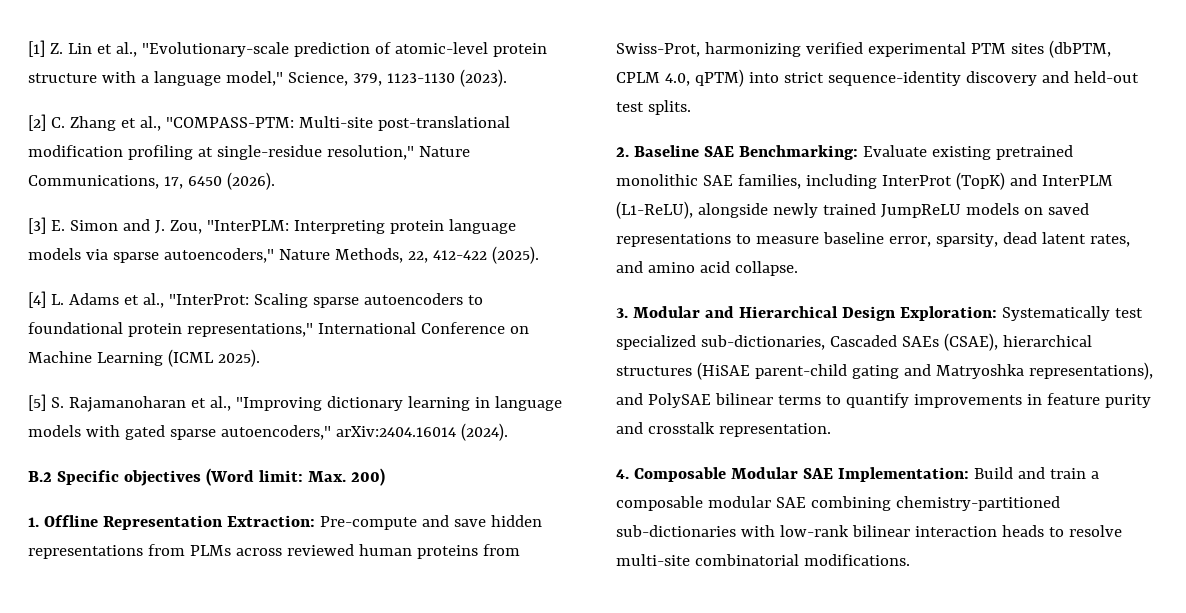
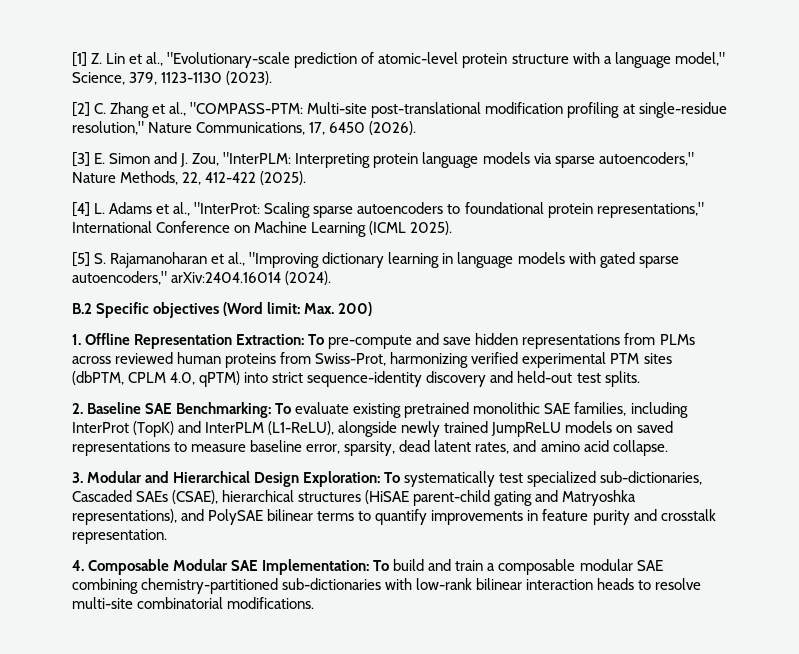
- 1. Offline Representation Extraction: Pre-compute and save hidden representations from PLMs across reviewed human proteins from Swiss-Prot, harmonizing verified experimental PTM sites (dbPTM, CPLM 4.0, qPTM) into strict sequence-identity discovery and held-out test splits.
+ 1. Offline Representation Extraction: To pre-compute and save hidden representations from PLMs across reviewed human proteins from Swiss-Prot, harmonizing verified experimental PTM sites (dbPTM, CPLM 4.0, qPTM) into strict sequence-identity discovery and held-out test splits.
- 2. Baseline SAE Benchmarking: Evaluate existing pretrained monolithic SAE families, including InterProt (TopK) and InterPLM (L1-ReLU), alongside newly trained JumpReLU models on saved representations to measure baseline error, sparsity, dead latent rates, and amino acid collapse.
+ 2. Baseline SAE Benchmarking: To evaluate existing pretrained monolithic SAE families, including InterProt (TopK) and InterPLM (L1-ReLU), alongside newly trained JumpReLU models on saved representations to measure baseline error, sparsity, dead latent rates, and amino acid collapse.
- 3. Modular and Hierarchical Design Exploration: Systematically test specialized sub-dictionaries, Cascaded SAEs (CSAE), hierarchical structures (HiSAE parent-child gating and Matryoshka representations), and PolySAE bilinear terms to quantify improvements in feature purity and crosstalk representation.
+ 3. Modular and Hierarchical Design Exploration: To systematically test specialized sub-dictionaries, Cascaded SAEs (CSAE), hierarchical structures (HiSAE parent-child gating and Matryoshka representations), and PolySAE bilinear terms to quantify improvements in feature purity and crosstalk representation.
- 4. Composable Modular SAE Implementation: Build and train a composable modular SAE combining chemistry-partitioned sub-dictionaries with low-rank bilinear interaction heads to resolve multi-site combinatorial modifications.
+ 4. Composable Modular SAE Implementation: To build and train a composable modular SAE combining chemistry-partitioned sub-dictionaries with low-rank bilinear interaction heads to resolve multi-site combinatorial modifications.

